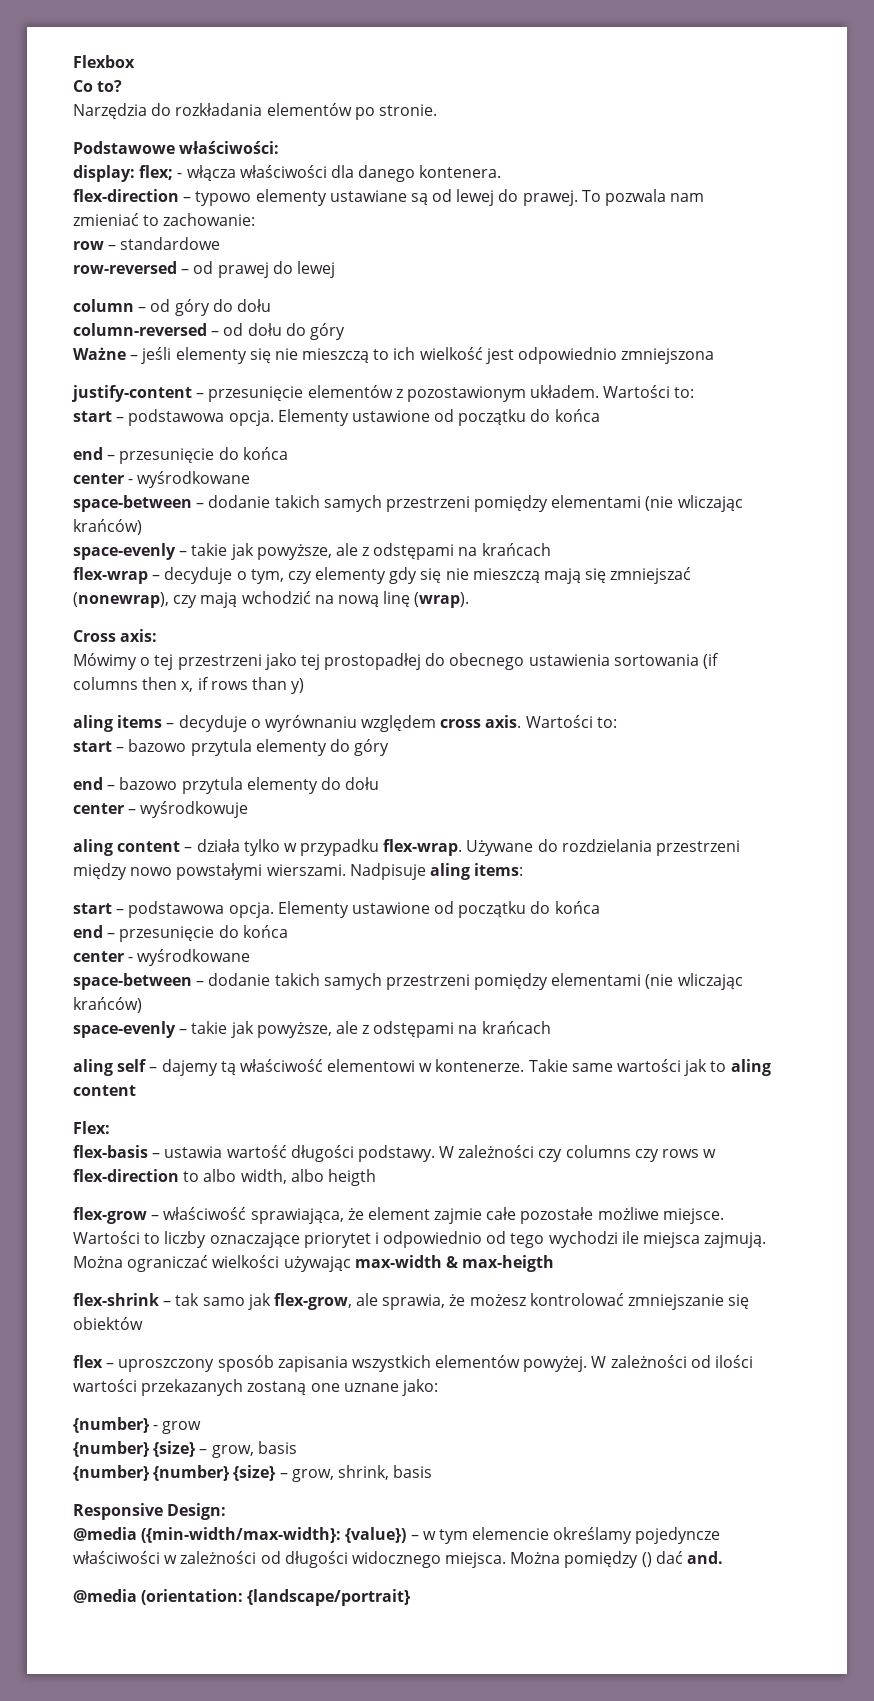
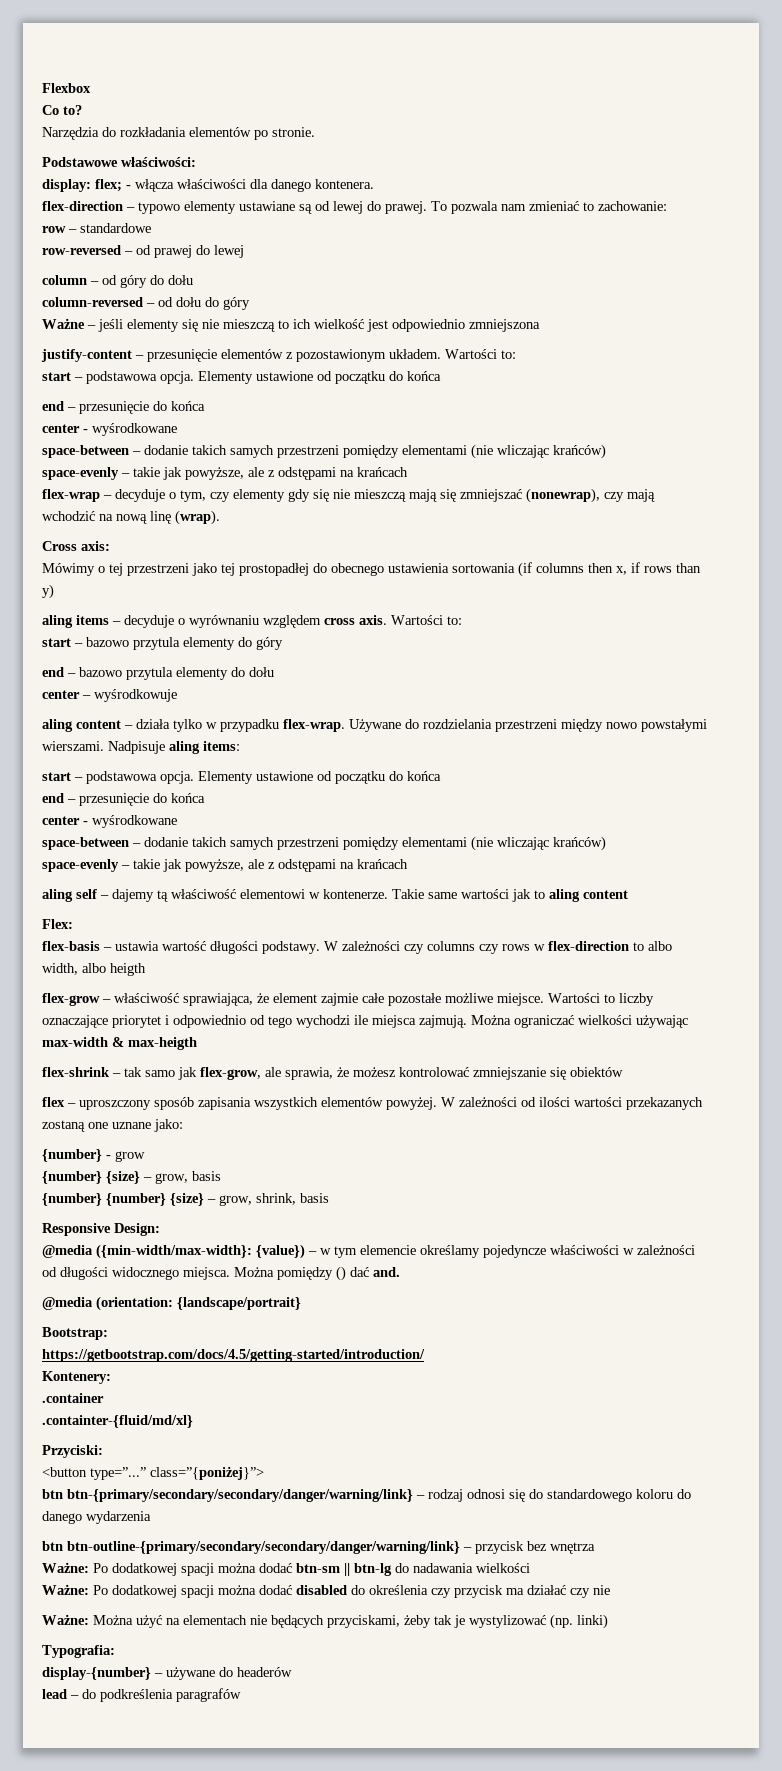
+ Bootstrap:
+ https://getbootstrap.com/docs/4.5/getting-started/introduction/
+ Kontenery:
+ .container
+ .containter-{fluid/md/xl}
+ Przyciski:
+ <button type=”...” class=”{poniżej}”>
+ btn btn-{primary/secondary/secondary/danger/warning/link} – rodzaj odnosi się do standardowego koloru do danego wydarzenia
+ btn btn-outline-{primary/secondary/secondary/danger/warning/link} – przycisk bez wnętrza
+ Ważne: Po dodatkowej spacji można dodać btn-sm || btn-lg do nadawania wielkości
+ Ważne: Po dodatkowej spacji można dodać disabled do określenia czy przycisk ma działać czy nie
+ Ważne: Można użyć na elementach nie będących przyciskami, żeby tak je wystylizować (np. linki)
+ Typografia:
+ display-{number} – używane do headerów
+ lead – do podkreślenia paragrafów

